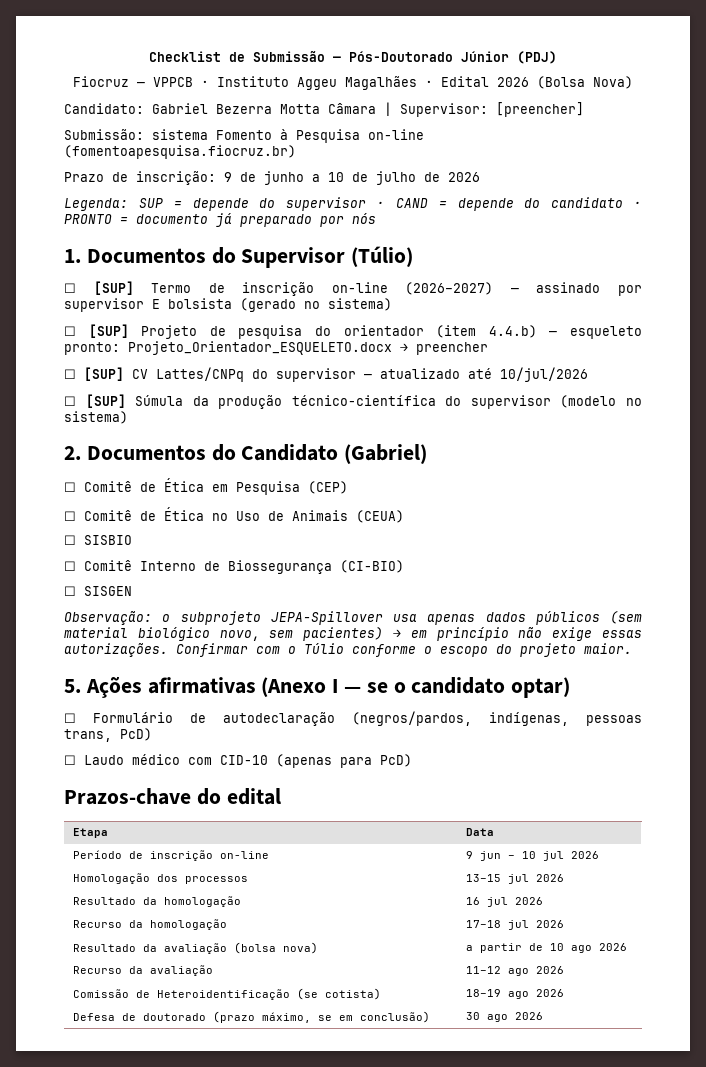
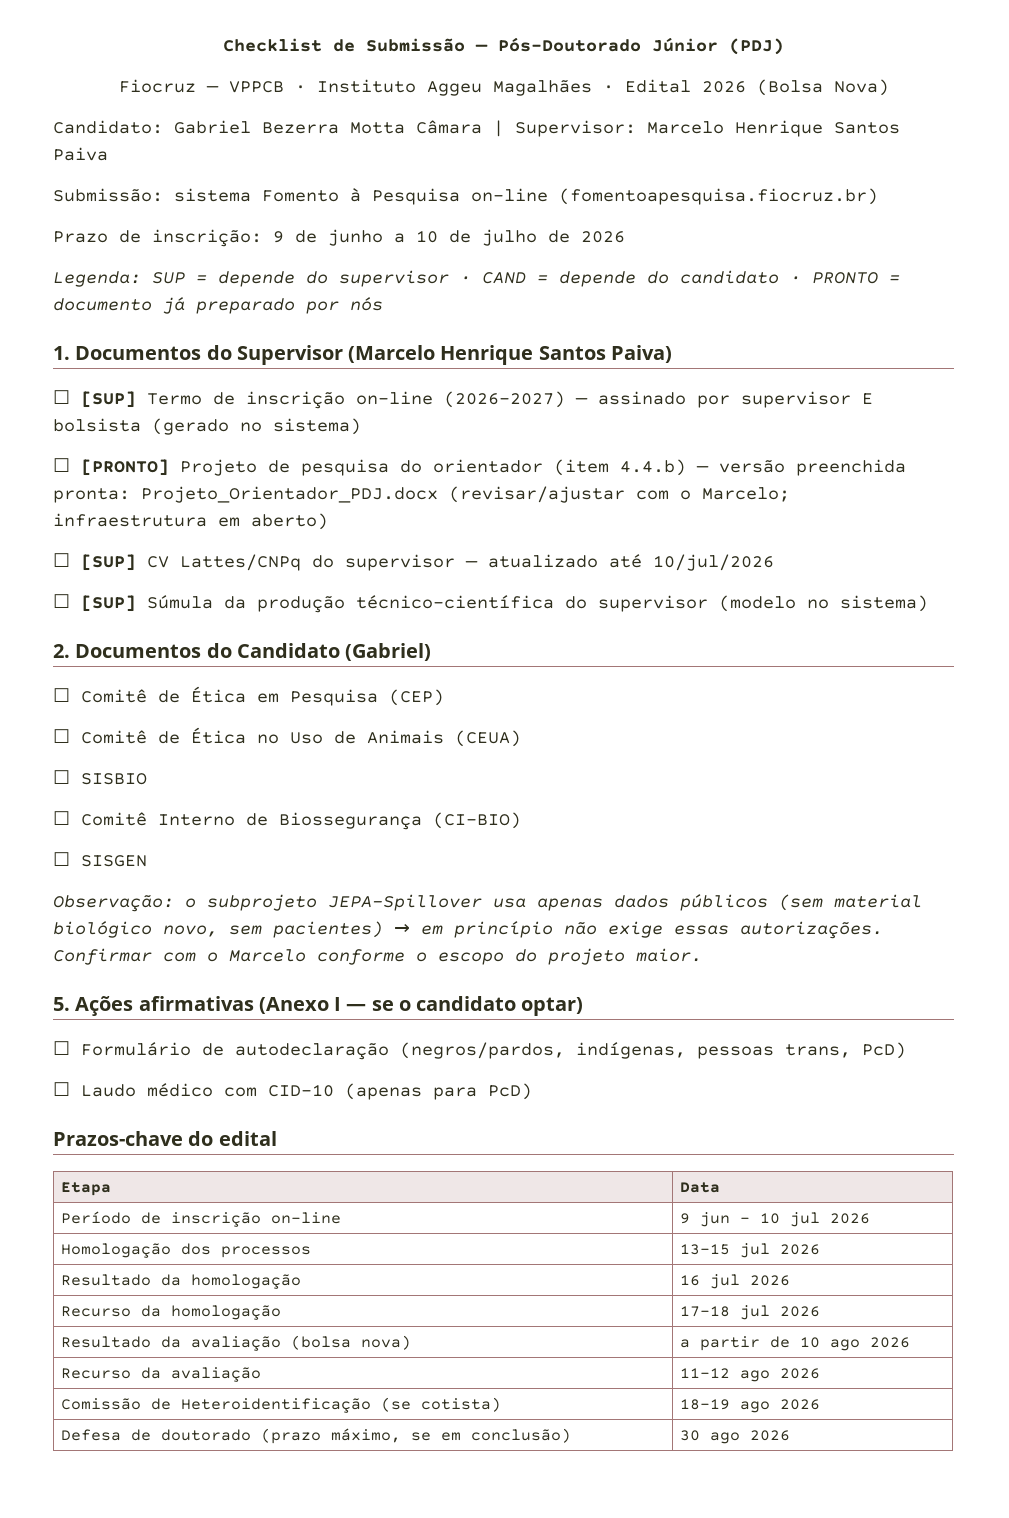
- Candidato: Gabriel Bezerra Motta Câmara | Supervisor: [preencher]
+ Candidato: Gabriel Bezerra Motta Câmara | Supervisor: Marcelo Henrique Santos Paiva
- 1. Documentos do Supervisor (Túlio)
+ 1. Documentos do Supervisor (Marcelo Henrique Santos Paiva)
- ☐ [SUP] Projeto de pesquisa do orientador (item 4.4.b) — esqueleto pronto: Projeto_Orientador_ESQUELETO.docx → preencher
+ ☐ [PRONTO] Projeto de pesquisa do orientador (item 4.4.b) — versão preenchida pronta: Projeto_Orientador_PDJ.docx (revisar/ajustar com o Marcelo; infraestrutura em aberto)
- Confirmar com o Túlio conforme o escopo do projeto maior.
+ Confirmar com o Marcelo conforme o escopo do projeto maior.

